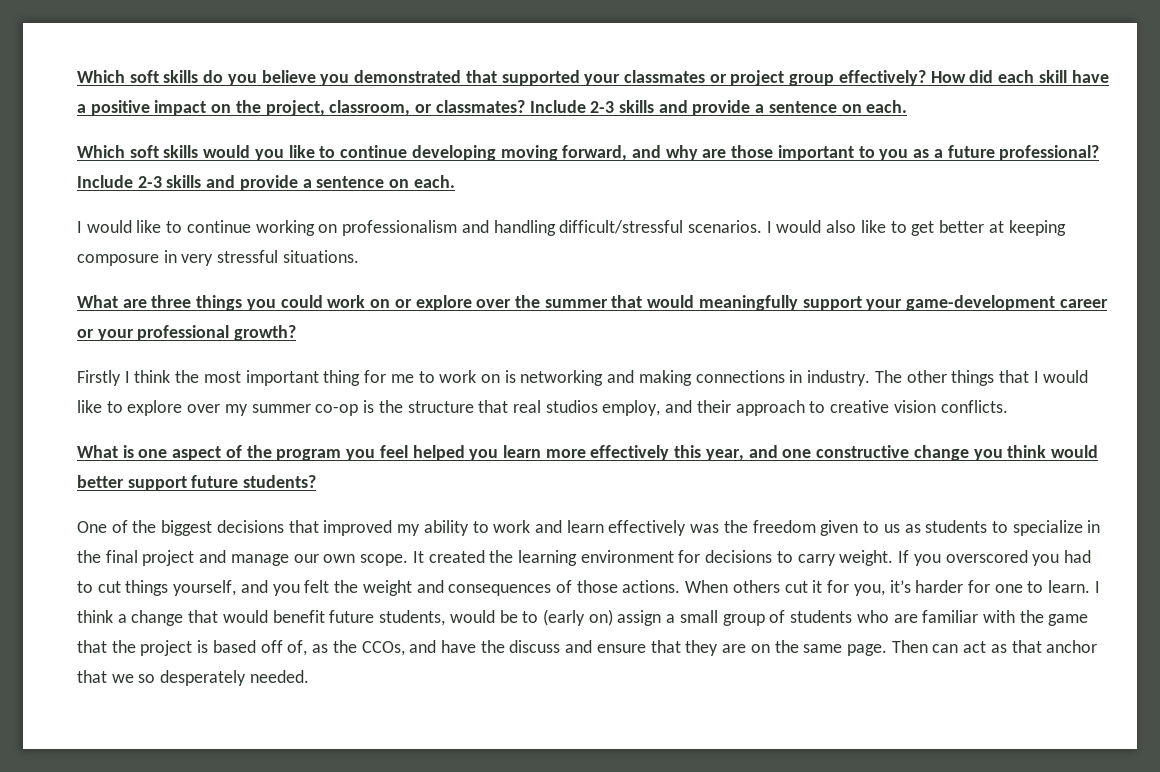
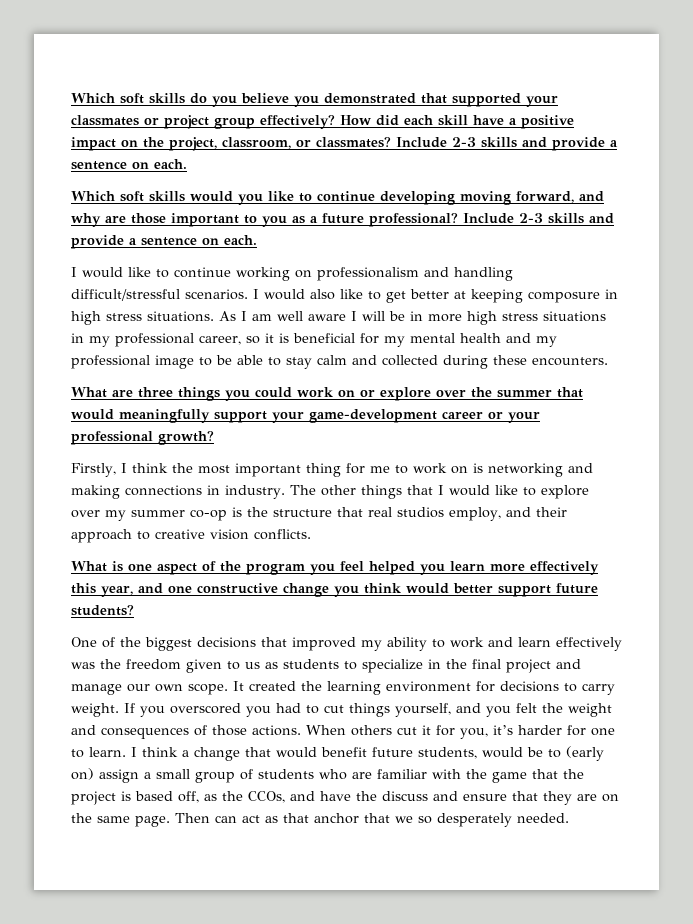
- I would also like to get better at keeping composure in very stressful situations.
+ I would also like to get better at keeping composure in high stress situations. As I am well aware I will be in more high stress situations in my professional career, so it is beneficial for my mental health and my professional image to be able to stay calm and collected during these encounters.
- Firstly I think the most important thing for me to work on is networking and making connections in industry.
+ Firstly, I think the most important thing for me to work on is networking and making connections in industry.
- I think a change that would benefit future students, would be to (early on) assign a small group of students who are familiar with the game that the project is based off of, as the CCOs, and have the discuss and ensure that they are on the same page.
+ I think a change that would benefit future students, would be to (early on) assign a small group of students who are familiar with the game that the project is based off, as the CCOs, and have the discuss and ensure that they are on the same page.

